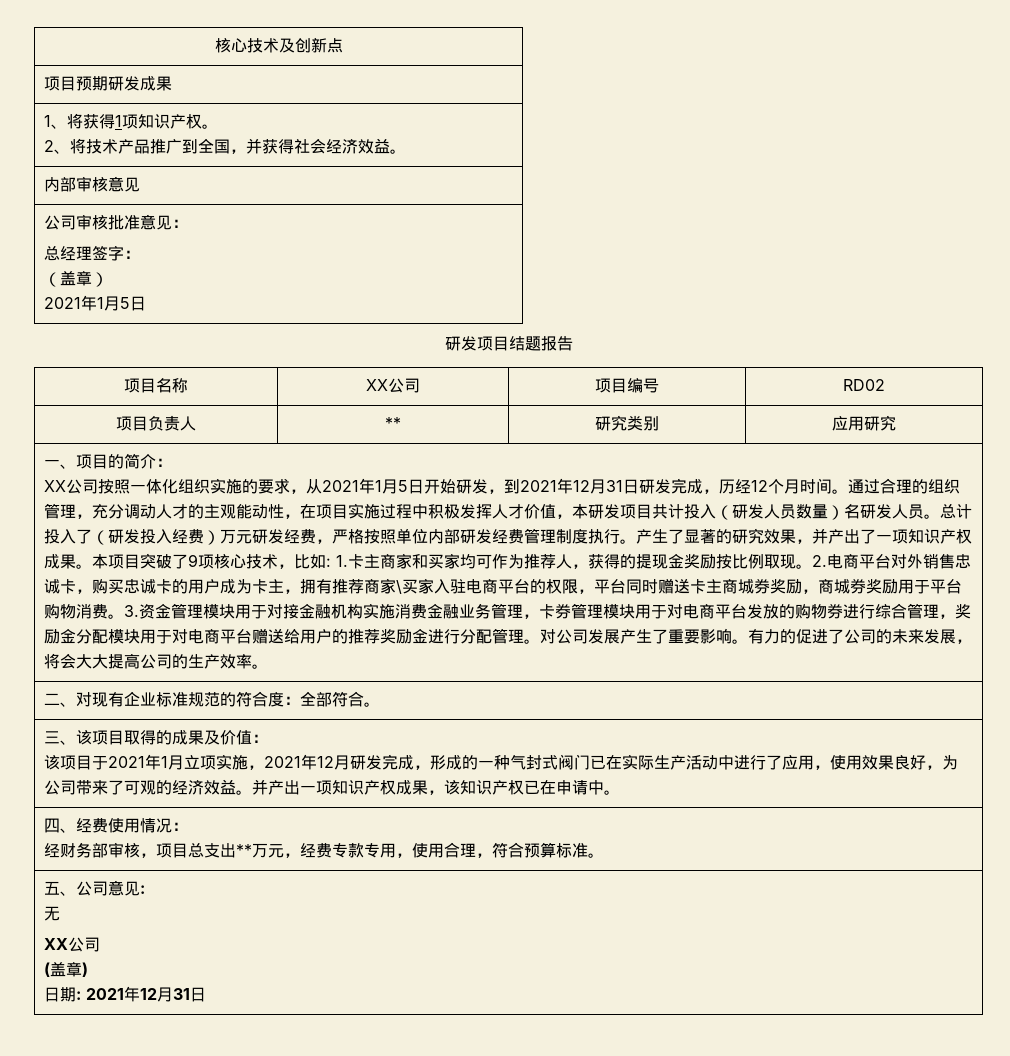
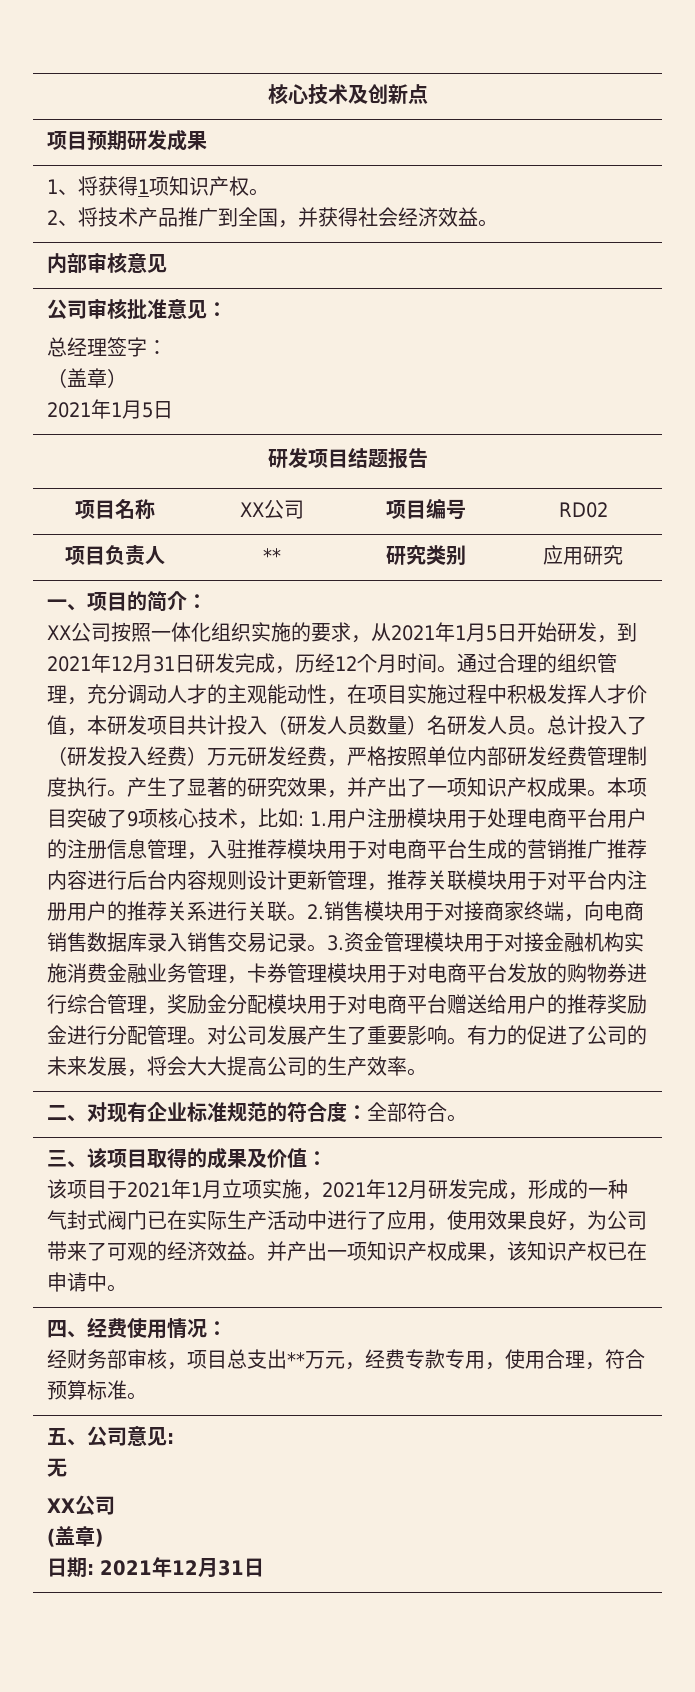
- 本项目突破了9项核心技术，比如: 1.卡主商家和买家均可作为推荐人，获得的提现金奖励按比例取现。2.电商平台对外销售忠诚卡，购买忠诚卡的用户成为卡主，拥有推荐商家\买家入驻电商平台的权限，平台同时赠送卡主商城券奖励，商城券奖励用于平台购物消费。
+ 本项目突破了9项核心技术，比如: 1.用户注册模块用于处理电商平台用户的注册信息管理，入驻推荐模块用于对电商平台生成的营销推广推荐内容进行后台内容规则设计更新管理，推荐关联模块用于对平台内注册用户的推荐关系进行关联。2.销售模块用于对接商家终端，向电商销售数据库录入销售交易记录。

